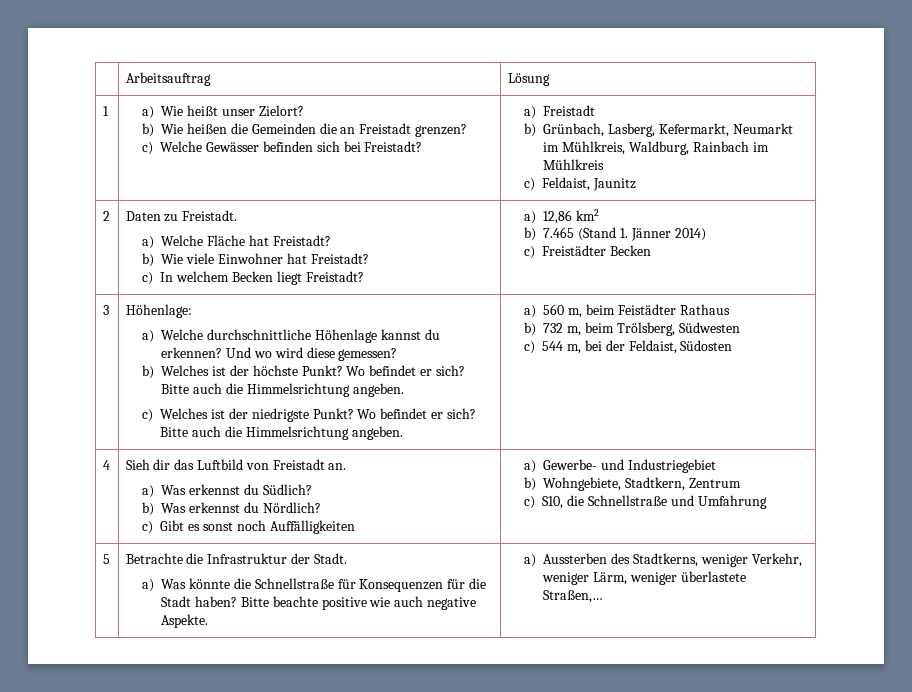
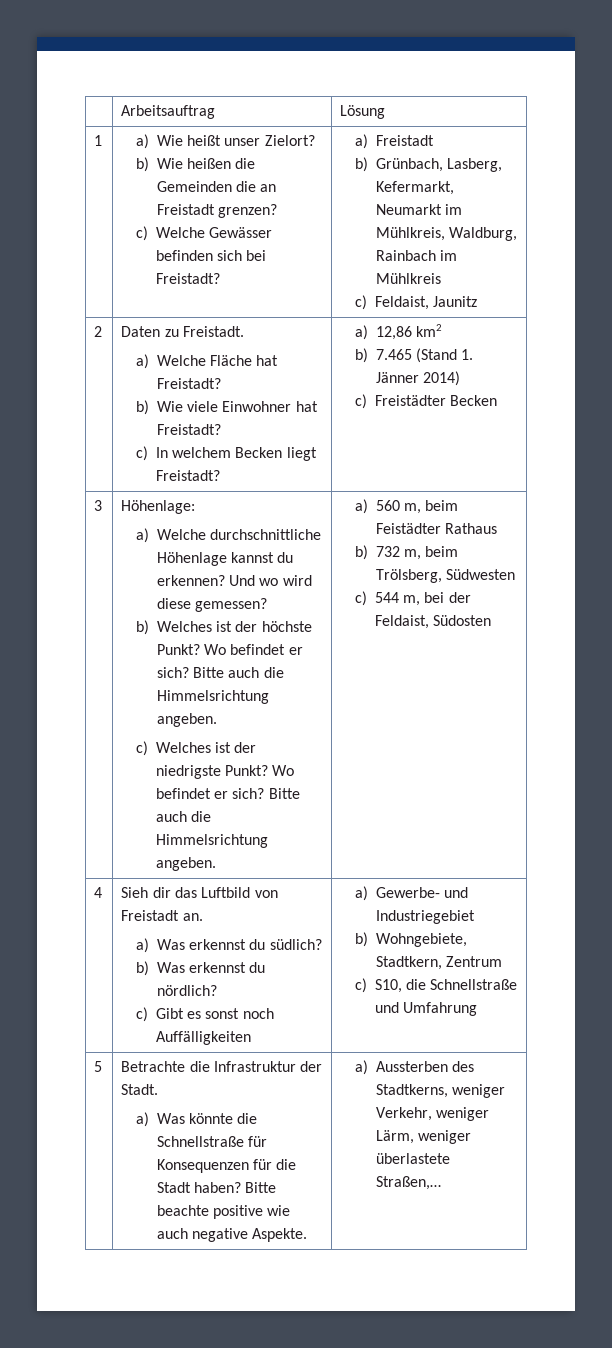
  4 | Sieh dir das Luftbild von Freistadt an.
- a) Was erkennst du Südlich?
- b) Was erkennst du Nördlich?
+ a) Was erkennst du südlich?
+ b) Was erkennst du nördlich?

